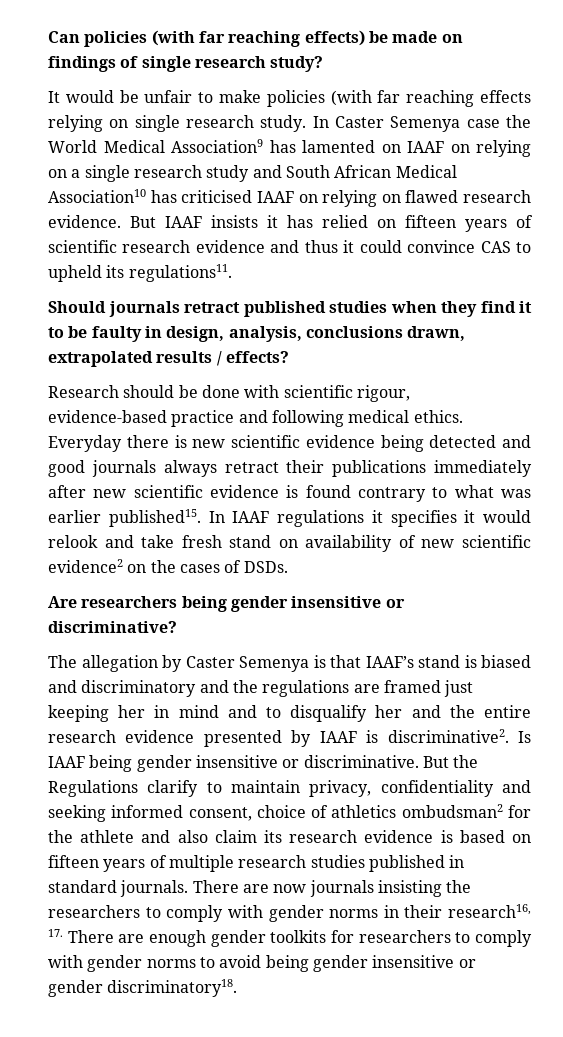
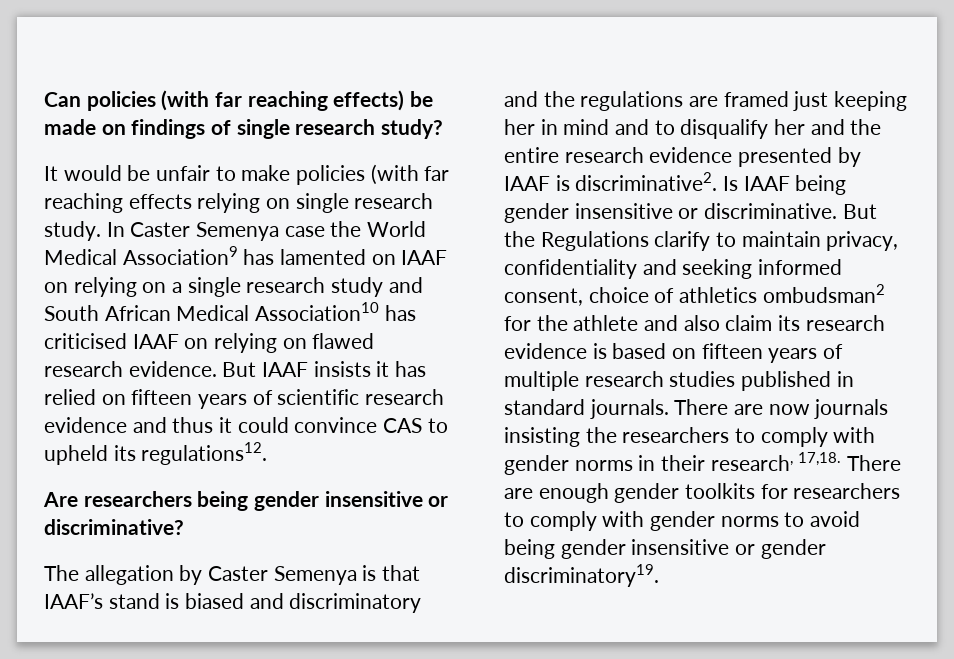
- But IAAF insists it has relied on fifteen years of scientific research evidence and thus it could convince CAS to upheld its regulations11.
- Should journals retract published studies when they find it to be faulty in design, analysis, conclusions drawn, extrapolated results / effects?
- Research should be done with scientific rigour, evidence-based practice and following medical ethics. Everyday there is new scientific evidence being detected and good journals always retract their publications immediately after new scientific evidence is found contrary to what was earlier published15. In IAAF regulations it specifies it would relook and take fresh stand on availability of new scientific evidence2 on the cases of DSDs.
+ But IAAF insists it has relied on fifteen years of scientific research evidence and thus it could convince CAS to upheld its regulations12.
- There are now journals insisting the researchers to comply with gender norms in their research16, 17. There are enough gender toolkits for researchers to comply with gender norms to avoid being gender insensitive or gender discriminatory18.
+ There are now journals insisting the researchers to comply with gender norms in their research, 17,18. There are enough gender toolkits for researchers to comply with gender norms to avoid being gender insensitive or gender discriminatory19.

